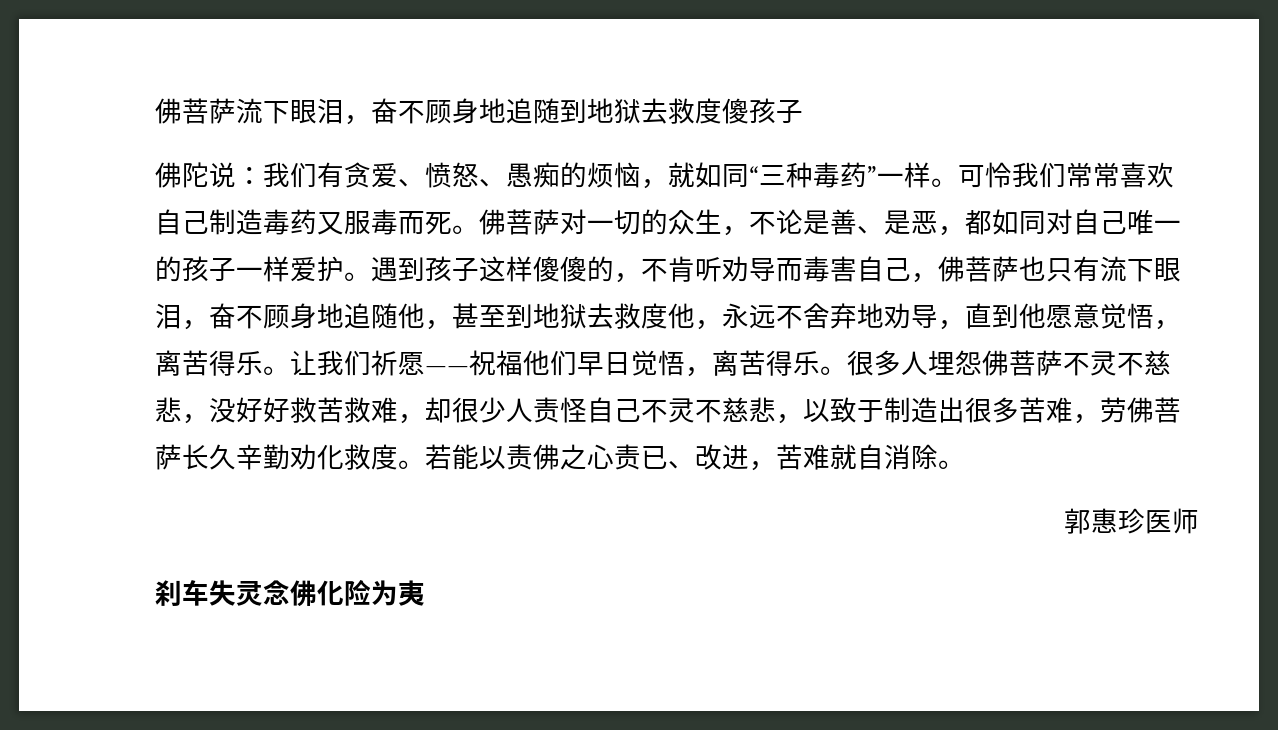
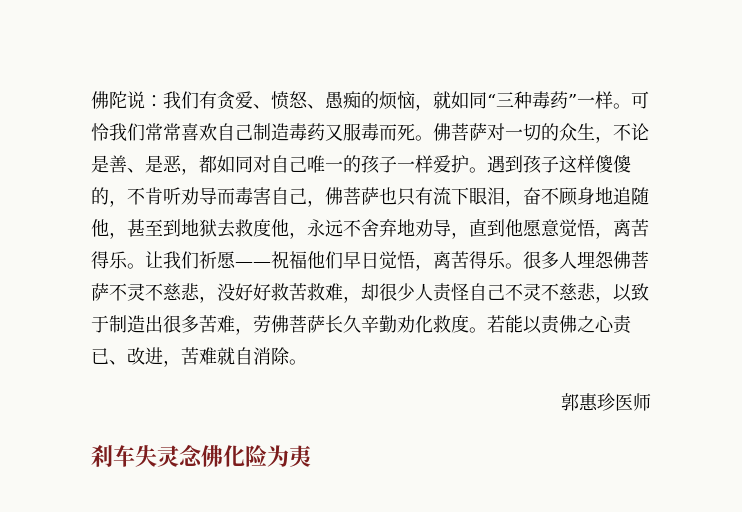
- 佛菩萨流下眼泪，奋不顾身地追随到地狱去救度傻孩子

